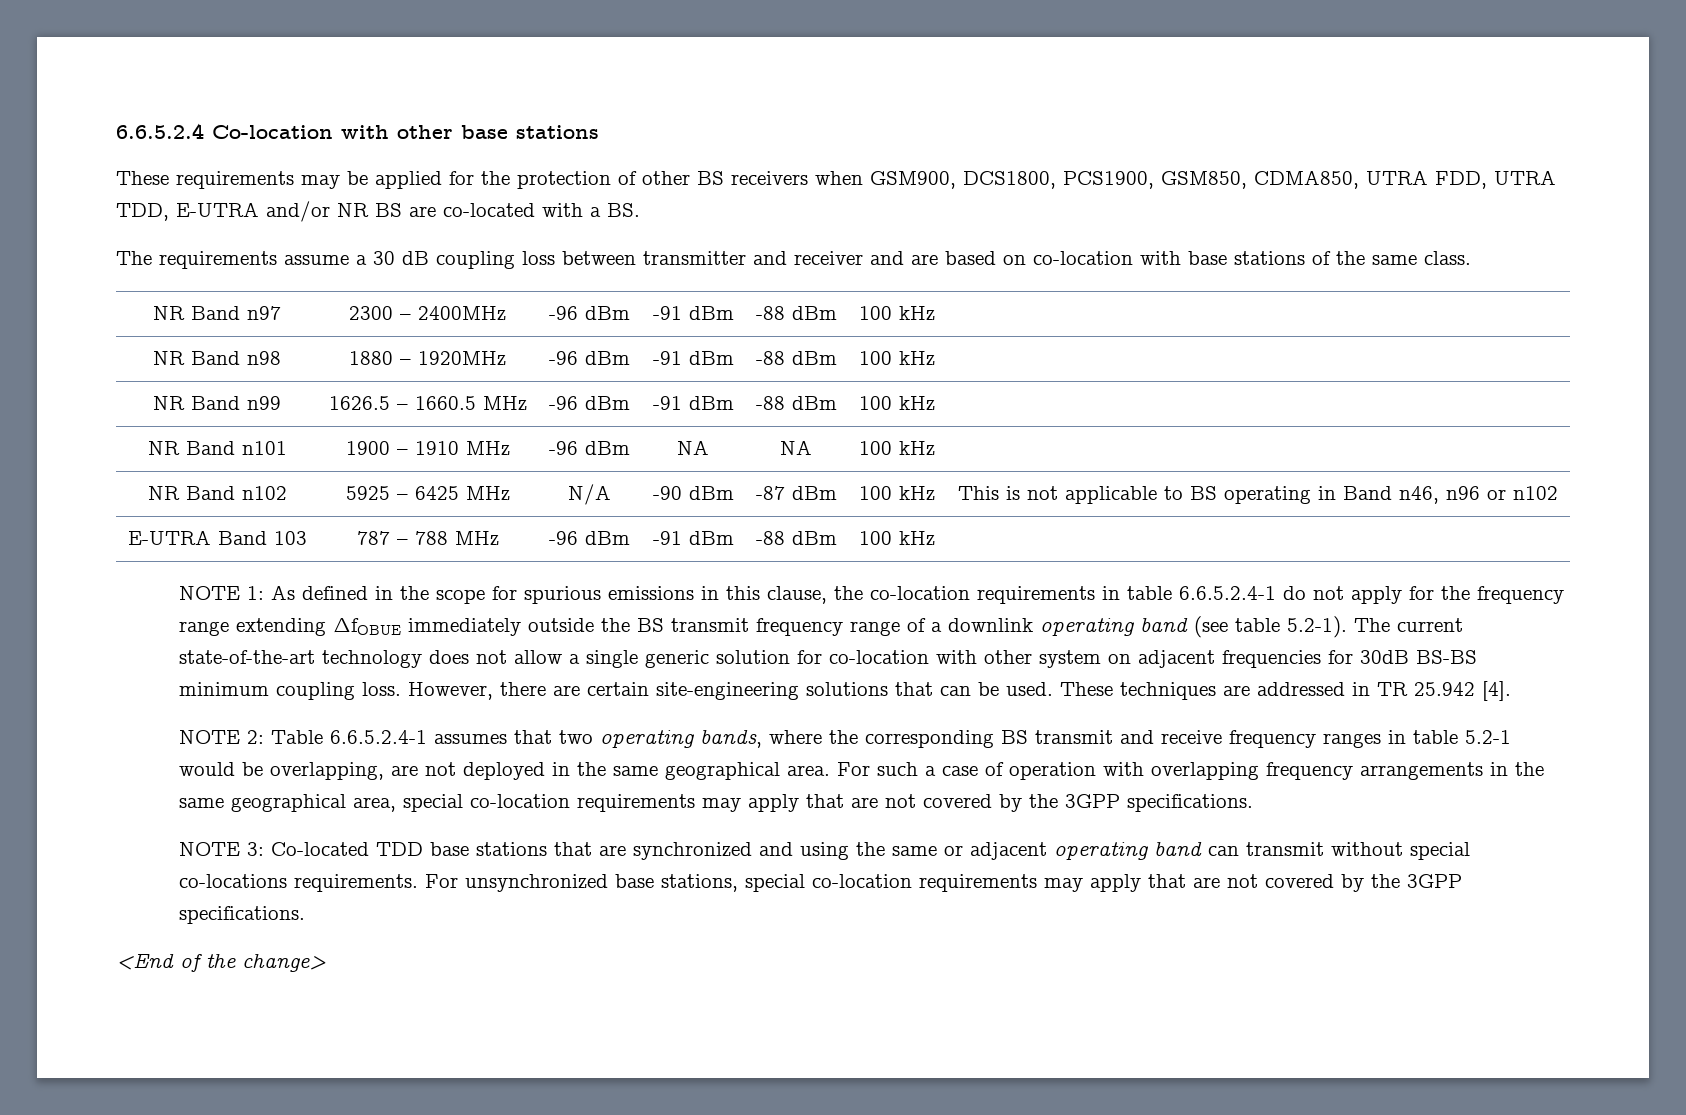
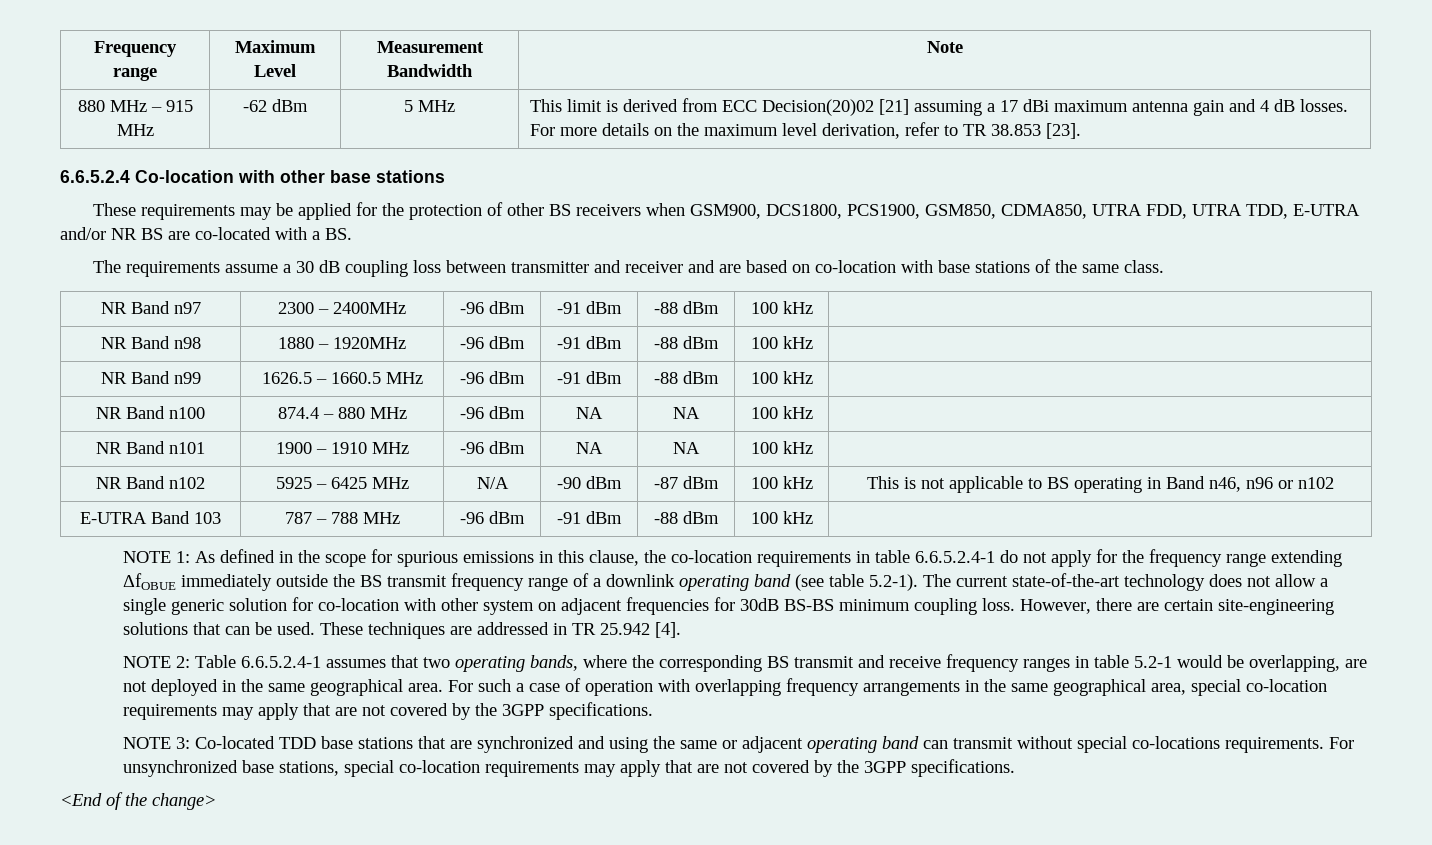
+ Frequency range | Maximum Level | Measurement Bandwidth | Note
+ 880 MHz – 915 MHz | -62 dBm | 5 MHz | This limit is derived from ECC Decision(20)02 [21] assuming a 17 dBi maximum antenna gain and 4 dB losses. For more details on the maximum level derivation, refer to TR 38.853 [23].
+ NR Band n100 | 874.4 – 880 MHz | -96 dBm | NA | NA | 100 kHz |

